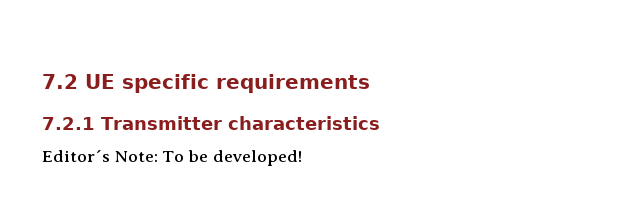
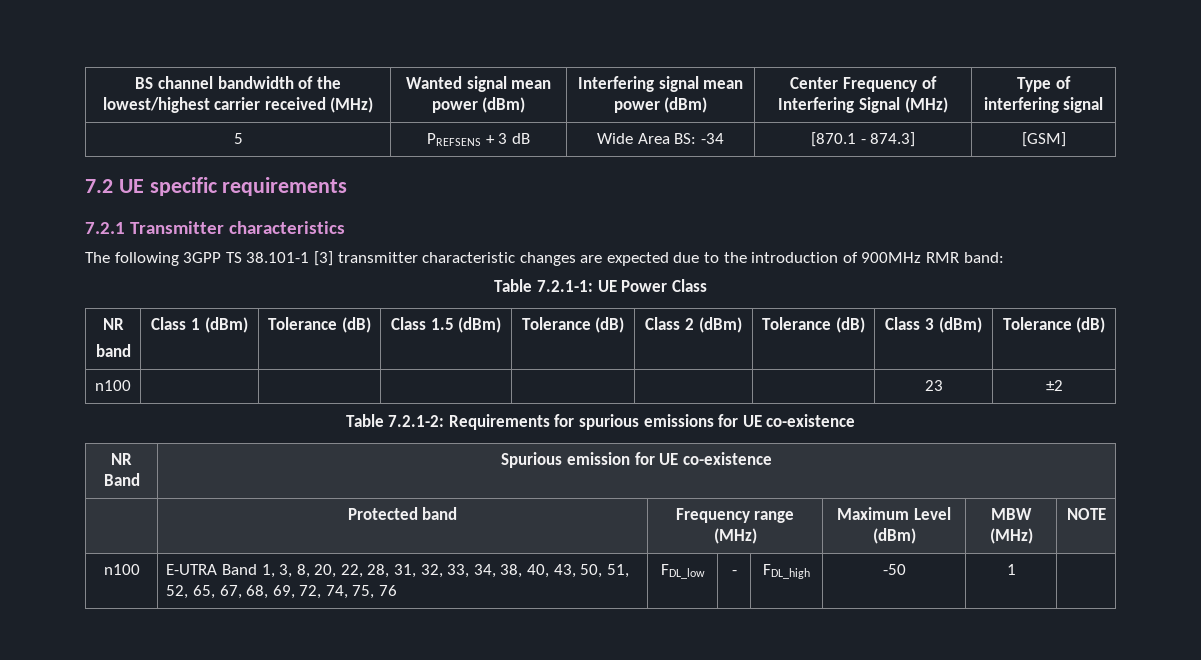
+ BS channel bandwidth of the lowest/highest carrier received (MHz) | Wanted signal mean power (dBm) | Interfering signal mean power (dBm) | Center Frequency of Interfering Signal (MHz) | Type of interfering signal
+ 5 | PREFSENS + 3 dB | Wide Area BS: -34 | [870.1 - 874.3] | [GSM]
- Editor´s Note: To be developed!
+ The following 3GPP TS 38.101-1 [3] transmitter characteristic changes are expected due to the introduction of 900MHz RMR band:
+ Table 7.2.1-1: UE Power Class
+ NR
+ band | Class 1 (dBm) | Tolerance (dB) | Class 1.5 (dBm) | Tolerance (dB) | Class 2 (dBm) | Tolerance (dB) | Class 3 (dBm) | Tolerance (dB)
+ n100 | | | | | | | 23 | ±2
+ Table 7.2.1-2: Requirements for spurious emissions for UE co-existence
+ NR Band | Spurious emission for UE co-existence
+ | Protected band | Frequency range (MHz) | Maximum Level (dBm) | MBW (MHz) | NOTE
+ n100 | E-UTRA Band 1, 3, 8, 20, 22, 28, 31, 32, 33, 34, 38, 40, 43, 50, 51, 52, 65, 67, 68, 69, 72, 74, 75, 76 | FDL_low | - | FDL_high | -50 | 1 |

